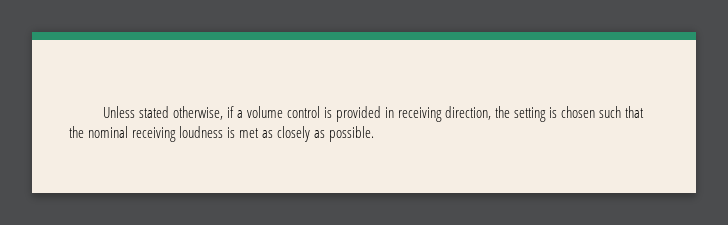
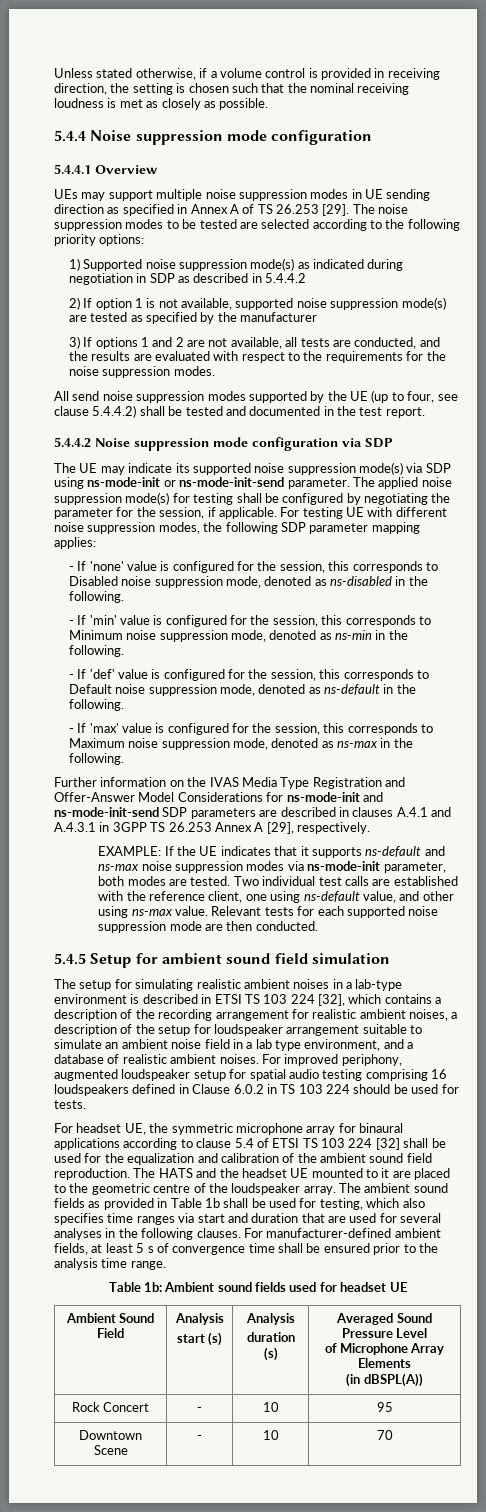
+ 5.4.4 Noise suppression mode configuration
+ 5.4.4.1 Overview
+ UEs may support multiple noise suppression modes in UE sending direction as specified in Annex A of TS 26.253 [29]. The noise suppression modes to be tested are selected according to the following priority options:
+ 1) Supported noise suppression mode(s) as indicated during negotiation in SDP as described in 5.4.4.2
+ 2) If option 1 is not available, supported noise suppression mode(s) are tested as specified by the manufacturer
+ 3) If options 1 and 2 are not available, all tests are conducted, and the results are evaluated with respect to the requirements for the noise suppression modes.
+ All send noise suppression modes supported by the UE (up to four, see clause 5.4.4.2) shall be tested and documented in the test report.
+ 5.4.4.2 Noise suppression mode configuration via SDP
+ The UE may indicate its supported noise suppression mode(s) via SDP using ns-mode-init or ns-mode-init-send parameter. The applied noise suppression mode(s) for testing shall be configured by negotiating the parameter for the session, if applicable. For testing UE with different noise suppression modes, the following SDP parameter mapping applies:
+ - If 'none' value is configured for the session, this corresponds to Disabled noise suppression mode, denoted as ns-disabled in the following.
+ - If 'min' value is configured for the session, this corresponds to Minimum noise suppression mode, denoted as ns-min in the following.
+ - If 'def' value is configured for the session, this corresponds to Default noise suppression mode, denoted as ns-default in the following.
+ - If 'max' value is configured for the session, this corresponds to Maximum noise suppression mode, denoted as ns-max in the following.
+ Further information on the IVAS Media Type Registration and Offer-Answer Model Considerations for ns-mode-init and ns-mode-init-send SDP parameters are described in clauses A.4.1 and A.4.3.1 in 3GPP TS 26.253 Annex A [29], respectively.
+ EXAMPLE: If the UE indicates that it supports ns-default and ns-max noise suppression modes via ns-mode-init parameter, both modes are tested. Two individual test calls are established with the reference client, one using ns-default value, and other using ns-max value. Relevant tests for each supported noise suppression mode are then conducted.
+ 5.4.5 Setup for ambient sound field simulation
+ The setup for simulating realistic ambient noises in a lab-type environment is described in ETSI TS 103 224 [32], which contains a description of the recording arrangement for realistic ambient noises, a description of the setup for loudspeaker arrangement suitable to simulate an ambient noise field in a lab type environment, and a database of realistic ambient noises. For improved periphony, augmented loudspeaker setup for spatial audio testing comprising 16 loudspeakers defined in Clause 6.0.2 in TS 103 224 should be used for tests.
+ For headset UE, the symmetric microphone array for binaural applications according to clause 5.4 of ETSI TS 103 224 [32] shall be used for the equalization and calibration of the ambient sound field reproduction. The HATS and the headset UE mounted to it are placed to the geometric centre of the loudspeaker array. The ambient sound fields as provided in Table 1b shall be used for testing, which also specifies time ranges via start and duration that are used for several analyses in the following clauses. For manufacturer-defined ambient fields, at least 5 s of convergence time shall be ensured prior to the analysis time range.
+ Table 1b: Ambient sound fields used for headset UE
+ Ambient Sound Field | Analysis
+ start (s) | Analysis
+ duration (s) | Averaged Sound Pressure Level
+ of Microphone Array Elements
+ (in dBSPL(A))
+ Rock Concert | - | 10 | 95
+ Downtown Scene | - | 10 | 70

